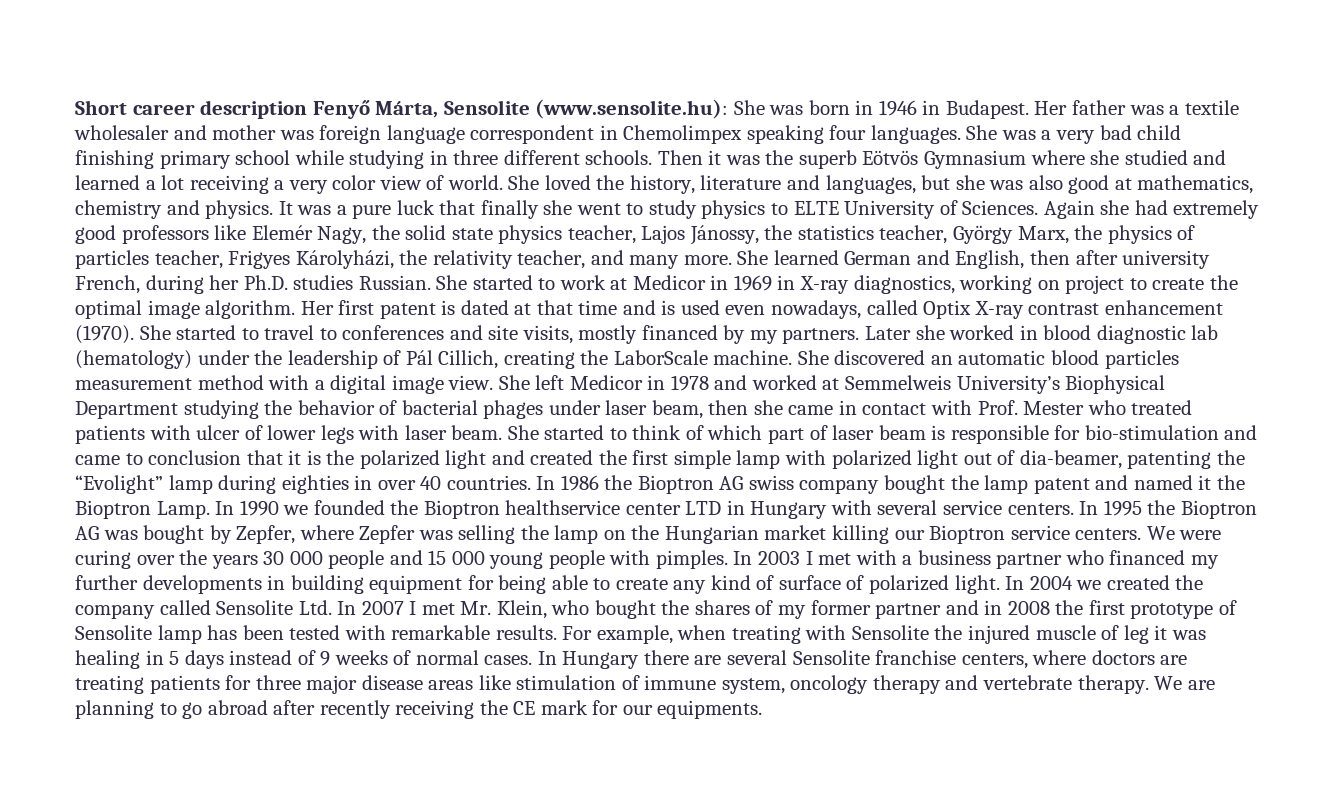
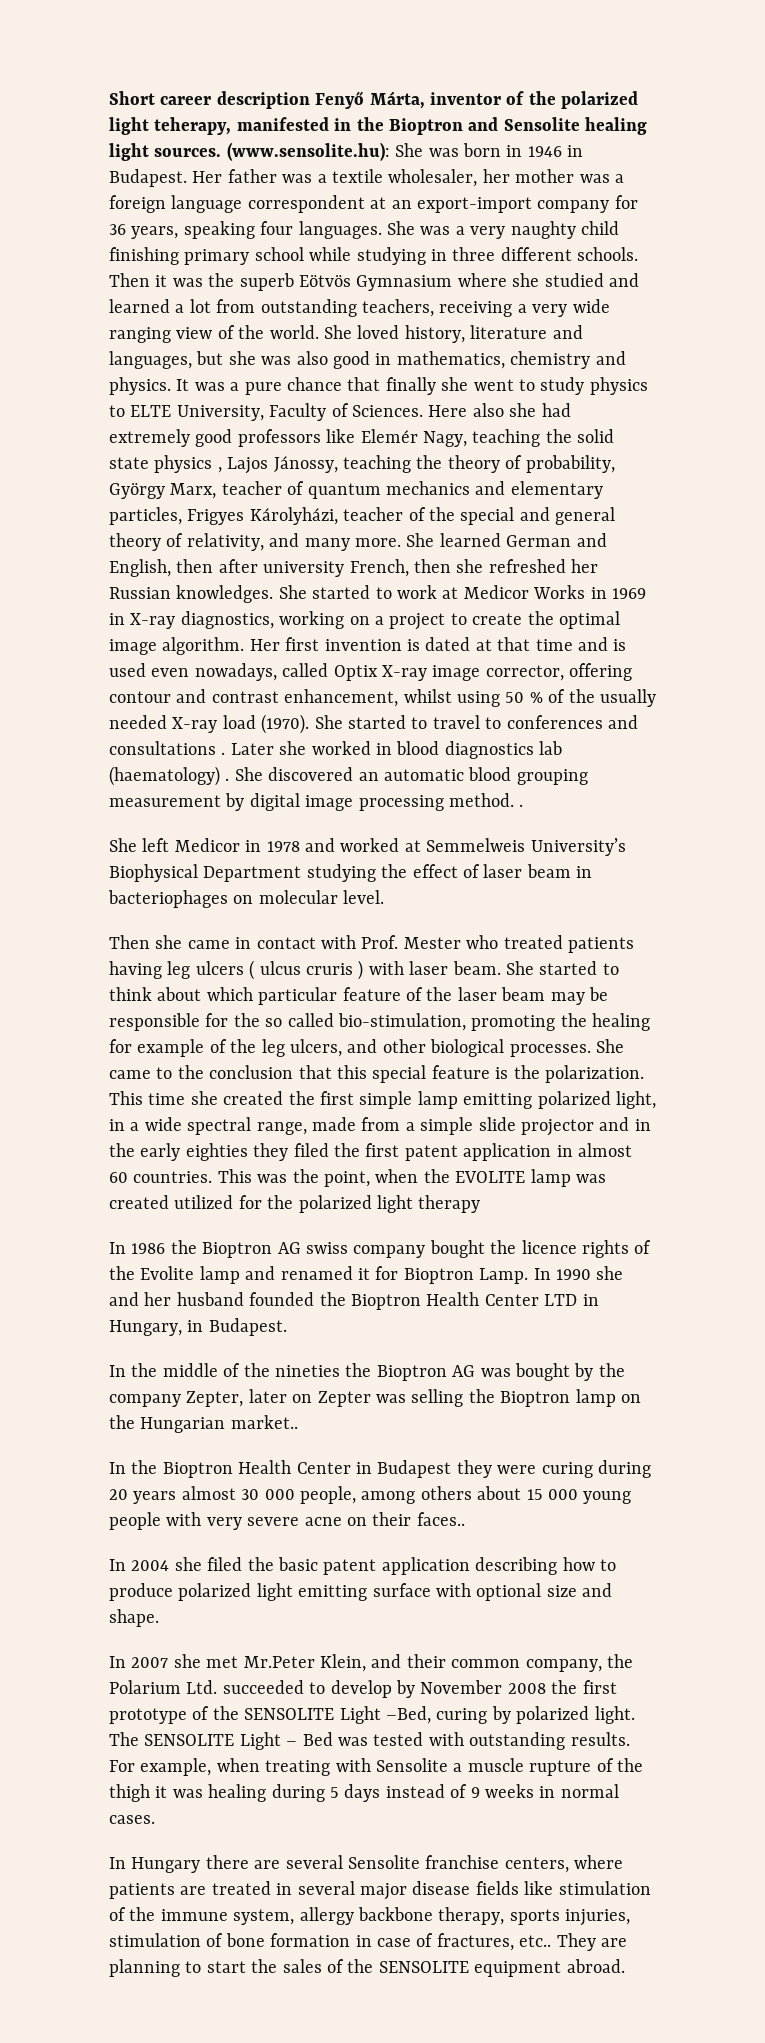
- Short career description Fenyő Márta, Sensolite (www.sensolite.hu): She was born in 1946 in Budapest.
+ Short career description Fenyő Márta, inventor of the polarized light teherapy, manifested in the Bioptron and Sensolite healing light sources. (www.sensolite.hu): She was born in 1946 in Budapest.
- Her father was a textile wholesaler and mother was foreign language correspondent in Chemolimpex speaking four languages.
+ Her father was a textile wholesaler, her mother was a foreign language correspondent at an export-import company for 36 years, speaking four languages.
- She was a very bad child finishing primary school while studying in three different schools.
+ She was a very naughty child finishing primary school while studying in three different schools.
- Then it was the superb Eötvös Gymnasium where she studied and learned a lot receiving a very color view of world.
+ Then it was the superb Eötvös Gymnasium where she studied and learned a lot from outstanding teachers, receiving a very wide ranging view of the world.
- She loved the history, literature and languages, but she was also good at mathematics, chemistry and physics.
+ She loved history, literature and languages, but she was also good in mathematics, chemistry and physics.
- It was a pure luck that finally she went to study physics to ELTE University of Sciences. Again she had extremely good professors like Elemér Nagy, the solid state physics teacher, Lajos Jánossy, the statistics teacher, György Marx, the physics of particles teacher, Frigyes Károlyházi, the relativity teacher, and many more.
+ It was a pure chance that finally she went to study physics to ELTE University, Faculty of Sciences. Here also she had extremely good professors like Elemér Nagy, teaching the solid state physics , Lajos Jánossy, teaching the theory of probability, György Marx, teacher of quantum mechanics and elementary particles, Frigyes Károlyházi, teacher of the special and general theory of relativity, and many more.
- She learned German and English, then after university French, during her Ph.D. studies Russian.
+ She learned German and English, then after university French, then she refreshed her Russian knowledges.
- She started to work at Medicor in 1969 in X-ray diagnostics, working on project to create the optimal image algorithm.
+ She started to work at Medicor Works in 1969 in X-ray diagnostics, working on a project to create the optimal image algorithm.
- Her first patent is dated at that time and is used even nowadays, called Optix X-ray contrast enhancement (1970).
+ Her first invention is dated at that time and is used even nowadays, called Optix X-ray image corrector, offering contour and contrast enhancement, whilst using 50 % of the usually needed X-ray load (1970).
- She started to travel to conferences and site visits, mostly financed by my partners.
+ She started to travel to conferences and consultations .
- Later she worked in blood diagnostic lab (hematology) under the leadership of Pál Cillich, creating the LaborScale machine.
+ Later she worked in blood diagnostics lab (haematology) .
- She discovered an automatic blood particles measurement method with a digital image view. She left Medicor in 1978 and worked at Semmelweis University’s Biophysical Department studying the behavior of bacterial phages under laser beam, then she came in contact with Prof. Mester who treated patients with ulcer of lower legs with laser beam.
+ She discovered an automatic blood grouping measurement by digital image processing method. .
+ She left Medicor in 1978 and worked at Semmelweis University’s Biophysical Department studying the effect of laser beam in bacteriophages on molecular level.
+ Then she came in contact with Prof. Mester who treated patients having leg ulcers ( ulcus cruris ) with laser beam.
- She started to think of which part of laser beam is responsible for bio-stimulation and came to conclusion that it is the polarized light and created the first simple lamp with polarized light out of dia-beamer, patenting the “Evolight” lamp during eighties in over 40 countries. In 1986 the Bioptron AG swiss company bought the lamp patent and named it the Bioptron Lamp. In 1990 we founded the Bioptron healthservice center LTD in Hungary with several service centers. In 1995 the Bioptron AG was bought by Zepfer, where Zepfer was selling the lamp on the Hungarian market killing our Bioptron service centers. We were curing over the years 30 000 people and 15 000 young people with pimples. In 2003 I met with a business partner who financed my further developments in building equipment for being able to create any kind of surface of polarized light. In 2004 we created the company called Sensolite Ltd. In 2007 I met Mr. Klein, who bought the shares of my former partner and in 2008 the first prototype of Sensolite lamp has been tested with remarkable results.
+ She started to think about which particular feature of the laser beam may be responsible for the so called bio-stimulation, promoting the healing for example of the leg ulcers, and other biological processes. She came to the conclusion that this special feature is the polarization. This time she created the first simple lamp emitting polarized light, in a wide spectral range, made from a simple slide projector and in the early eighties they filed the first patent application in almost 60 countries. This was the point, when the EVOLITE lamp was created utilized for the polarized light therapy
+ In 1986 the Bioptron AG swiss company bought the licence rights of the Evolite lamp and renamed it for Bioptron Lamp. In 1990 she and her husband founded the Bioptron Health Center LTD in Hungary, in Budapest.
+ In the middle of the nineties the Bioptron AG was bought by the company Zepter, later on Zepter was selling the Bioptron lamp on the Hungarian market..
+ In the Bioptron Health Center in Budapest they were curing during 20 years almost 30 000 people, among others about 15 000 young people with very severe acne on their faces..
+ In 2004 she filed the basic patent application describing how to produce polarized light emitting surface with optional size and shape.
+ In 2007 she met Mr.Peter Klein, and their common company, the Polarium Ltd. succeeded to develop by November 2008 the first prototype of the SENSOLITE Light –Bed, curing by polarized light. The SENSOLITE Light – Bed was tested with outstanding results.
- For example, when treating with Sensolite the injured muscle of leg it was healing in 5 days instead of 9 weeks of normal cases. In Hungary there are several Sensolite franchise centers, where doctors are treating patients for three major disease areas like stimulation of immune system, oncology therapy and vertebrate therapy. We are planning to go abroad after recently receiving the CE mark for our equipments.
+ For example, when treating with Sensolite a muscle rupture of the thigh it was healing during 5 days instead of 9 weeks in normal cases.
+ In Hungary there are several Sensolite franchise centers, where patients are treated in several major disease fields like stimulation of the immune system, allergy backbone therapy, sports injuries, stimulation of bone formation in case of fractures, etc.. They are planning to start the sales of the SENSOLITE equipment abroad.

